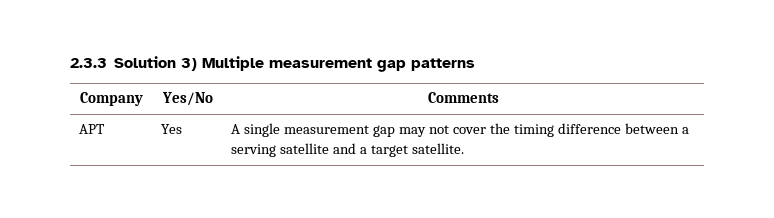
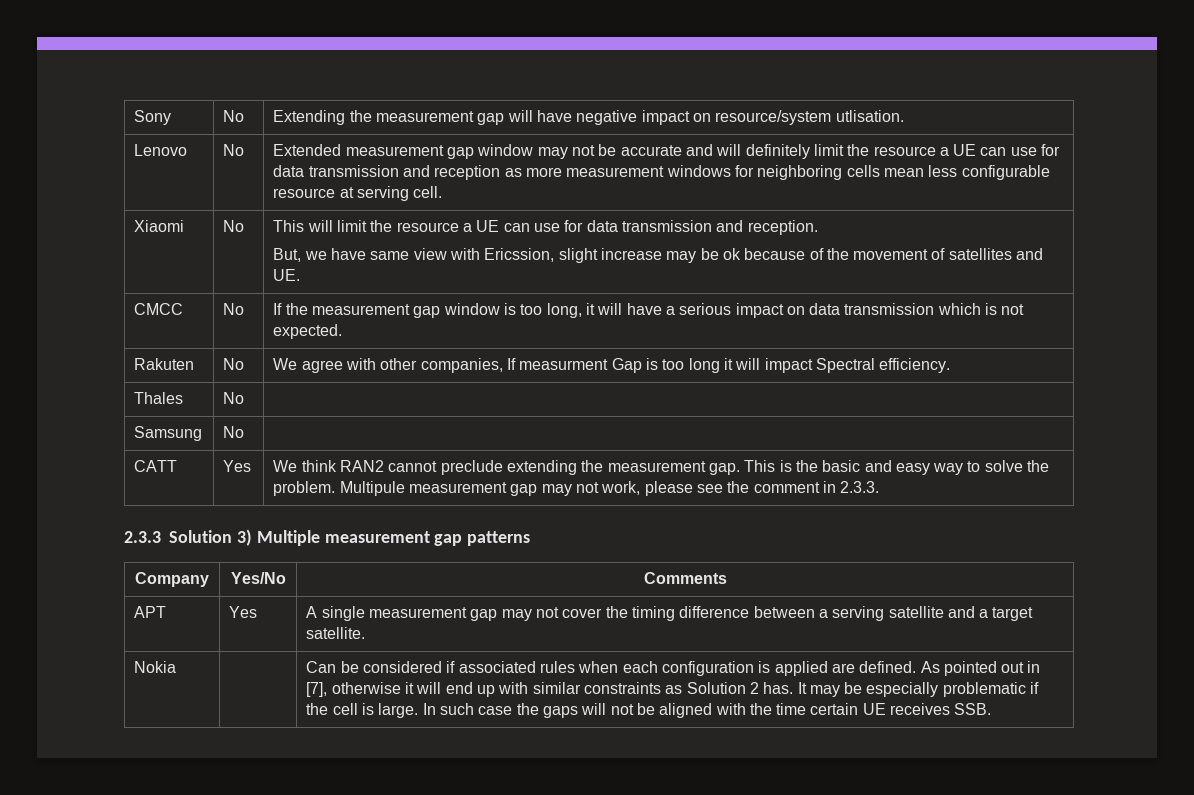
+ Sony | No | Extending the measurement gap will have negative impact on resource/system utlisation.
+ Lenovo | No | Extended measurement gap window may not be accurate and will definitely limit the resource a UE can use for data transmission and reception as more measurement windows for neighboring cells mean less configurable resource at serving cell.
+ Xiaomi | No | This will limit the resource a UE can use for data transmission and reception.
+ But, we have same view with Ericssion, slight increase may be ok because of the movement of satellites and UE.
+ CMCC | No | If the measurement gap window is too long, it will have a serious impact on data transmission which is not expected.
+ Rakuten | No | We agree with other companies, If measurment Gap is too long it will impact Spectral efficiency.
+ Thales | No |
+ Samsung | No |
+ CATT | Yes | We think RAN2 cannot preclude extending the measurement gap. This is the basic and easy way to solve the problem. Multipule measurement gap may not work, please see the comment in 2.3.3.
+ Nokia | | Can be considered if associated rules when each configuration is applied are defined. As pointed out in [7], otherwise it will end up with similar constraints as Solution 2 has. It may be especially problematic if the cell is large. In such case the gaps will not be aligned with the time certain UE receives SSB.

